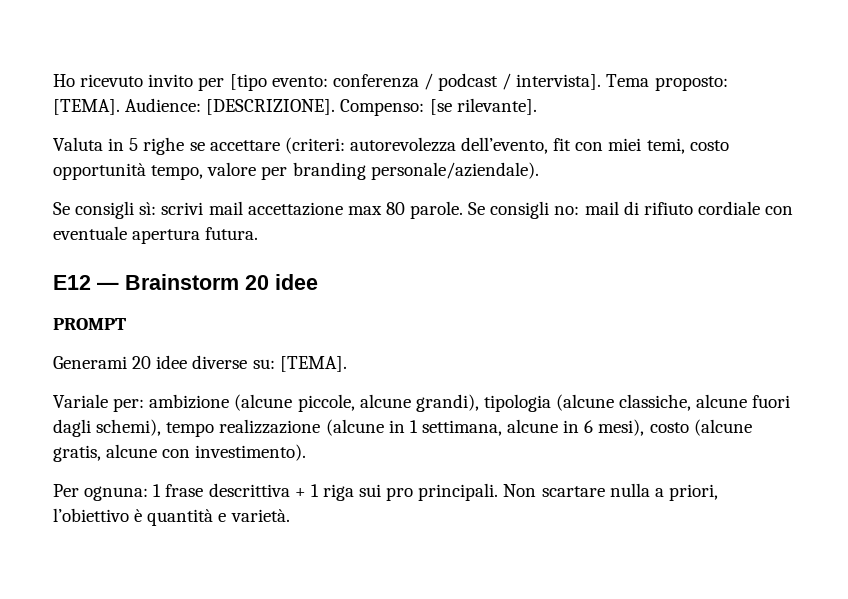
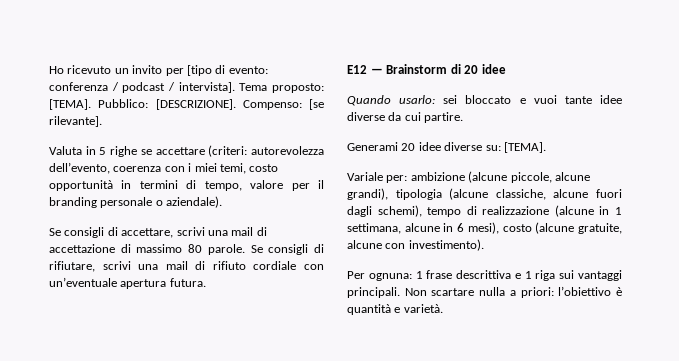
- Ho ricevuto invito per [tipo evento: conferenza / podcast / intervista].
+ Ho ricevuto un invito per [tipo di evento: conferenza / podcast / intervista].
- Audience: [DESCRIZIONE].
+ Pubblico: [DESCRIZIONE].
- Valuta in 5 righe se accettare (criteri: autorevolezza dell’evento, fit con miei temi, costo opportunità tempo, valore per branding personale/aziendale).
- Se consigli sì: scrivi mail accettazione max 80 parole. Se consigli no: mail di rifiuto cordiale con eventuale apertura futura.
+ Valuta in 5 righe se accettare (criteri: autorevolezza dell’evento, coerenza con i miei temi, costo opportunità in termini di tempo, valore per il branding personale o aziendale).
+ Se consigli di accettare, scrivi una mail di accettazione di massimo 80 parole. Se consigli di rifiutare, scrivi una mail di rifiuto cordiale con un’eventuale apertura futura.
- E12 — Brainstorm 20 idee
+ E12 — Brainstorm di 20 idee
- PROMPT
+ Quando usarlo: sei bloccato e vuoi tante idee diverse da cui partire.
- Variale per: ambizione (alcune piccole, alcune grandi), tipologia (alcune classiche, alcune fuori dagli schemi), tempo realizzazione (alcune in 1 settimana, alcune in 6 mesi), costo (alcune gratis, alcune con investimento).
+ Variale per: ambizione (alcune piccole, alcune grandi), tipologia (alcune classiche, alcune fuori dagli schemi), tempo di realizzazione (alcune in 1 settimana, alcune in 6 mesi), costo (alcune gratuite, alcune con investimento).
- Per ognuna: 1 frase descrittiva + 1 riga sui pro principali.
+ Per ognuna: 1 frase descrittiva e 1 riga sui vantaggi principali.
- Non scartare nulla a priori, l’obiettivo è quantità e varietà.
+ Non scartare nulla a priori: l’obiettivo è quantità e varietà.

